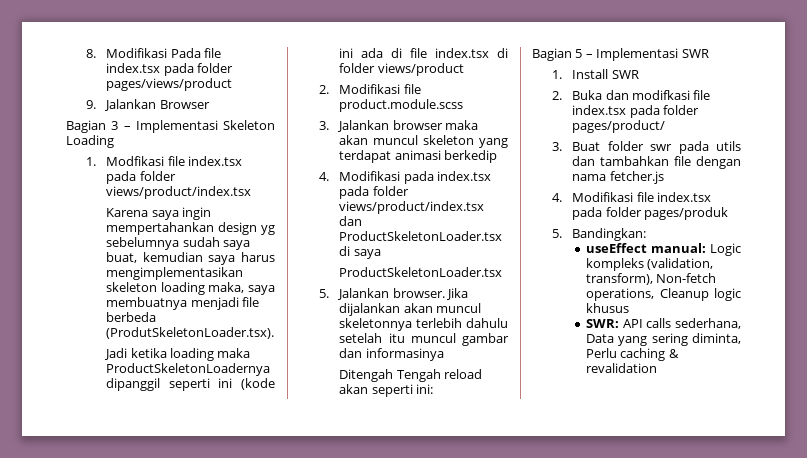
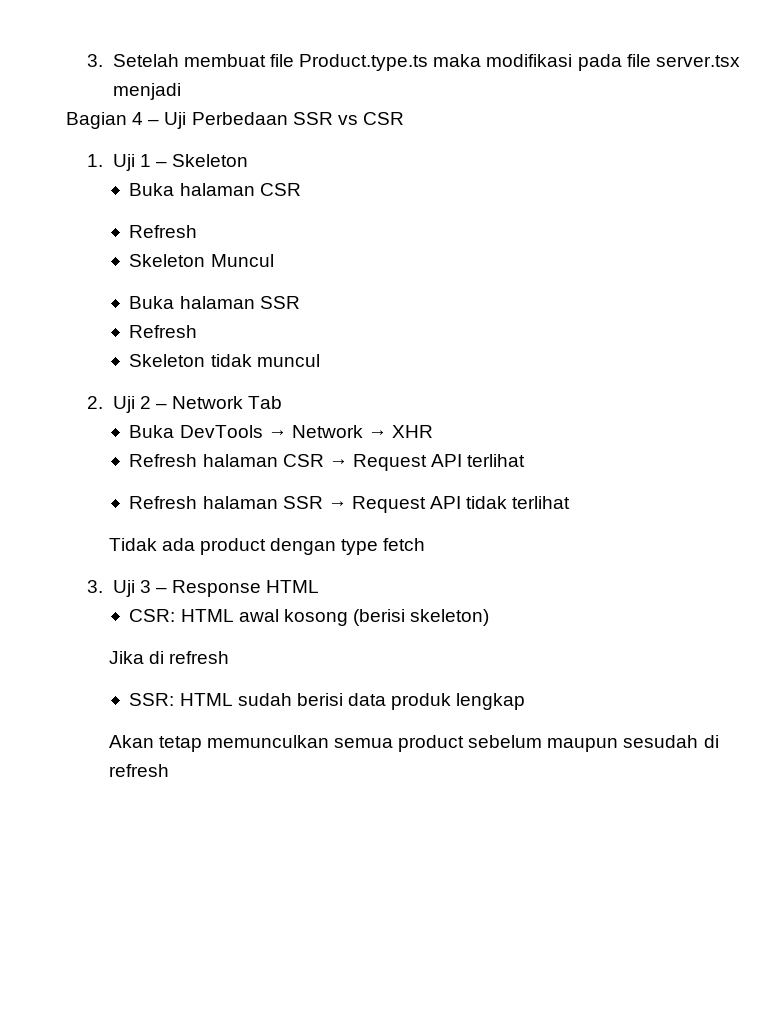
- 8. Modifikasi Pada file index.tsx pada folder pages/views/product
- 9. Jalankan Browser
- Bagian 3 – Implementasi Skeleton Loading
- 1. Modfikasi file index.tsx pada folder views/product/index.tsx
- Karena saya ingin mempertahankan design yg sebelumnya sudah saya buat, kemudian saya harus mengimplementasikan skeleton loading maka, saya membuatnya menjadi file berbeda (ProdutSkeletonLoader.tsx).
- Jadi ketika loading maka ProductSkeletonLoadernya dipanggil seperti ini (kode ini ada di file index.tsx di folder views/product
- 2. Modifikasi file product.module.scss
- 3. Jalankan browser maka akan muncul skeleton yang terdapat animasi berkedip
- 4. Modifikasi pada index.tsx pada folder views/product/index.tsx dan ProductSkeletonLoader.tsx di saya
- ProductSkeletonLoader.tsx
- 5. Jalankan browser. Jika dijalankan akan muncul skeletonnya terlebih dahulu setelah itu muncul gambar dan informasinya
- Ditengah Tengah reload akan seperti ini:
- Bagian 5 – Implementasi SWR
- 1. Install SWR
- 2. Buka dan modifkasi file index.tsx pada folder pages/product/
- 3. Buat folder swr pada utils dan tambahkan file dengan nama fetcher.js
- 4. Modifikasi file index.tsx pada folder pages/produk
- 5. Bandingkan:
- useEffect manual: Logic kompleks (validation, transform), Non-fetch operations, Cleanup logic khusus
- SWR: API calls sederhana, Data yang sering diminta, Perlu caching & revalidation
+ 3. Setelah membuat file Product.type.ts maka modifikasi pada file server.tsx menjadi
+ Bagian 4 – Uji Perbedaan SSR vs CSR
+ 1. Uji 1 – Skeleton
+ Buka halaman CSR
+ Refresh
+ Skeleton Muncul
+ Buka halaman SSR
+ Refresh
+ Skeleton tidak muncul
+ 2. Uji 2 – Network Tab
+ Buka DevTools → Network → XHR
+ Refresh halaman CSR → Request API terlihat
+ Refresh halaman SSR → Request API tidak terlihat
+ Tidak ada product dengan type fetch
+ 3. Uji 3 – Response HTML
+ CSR: HTML awal kosong (berisi skeleton)
+ Jika di refresh
+ SSR: HTML sudah berisi data produk lengkap
+ Akan tetap memunculkan semua product sebelum maupun sesudah di refresh

